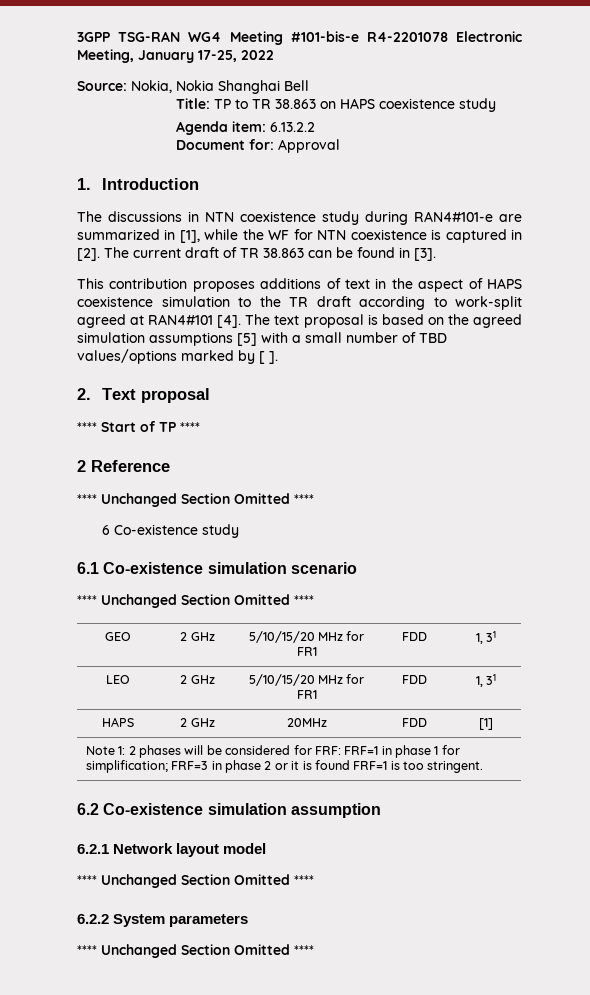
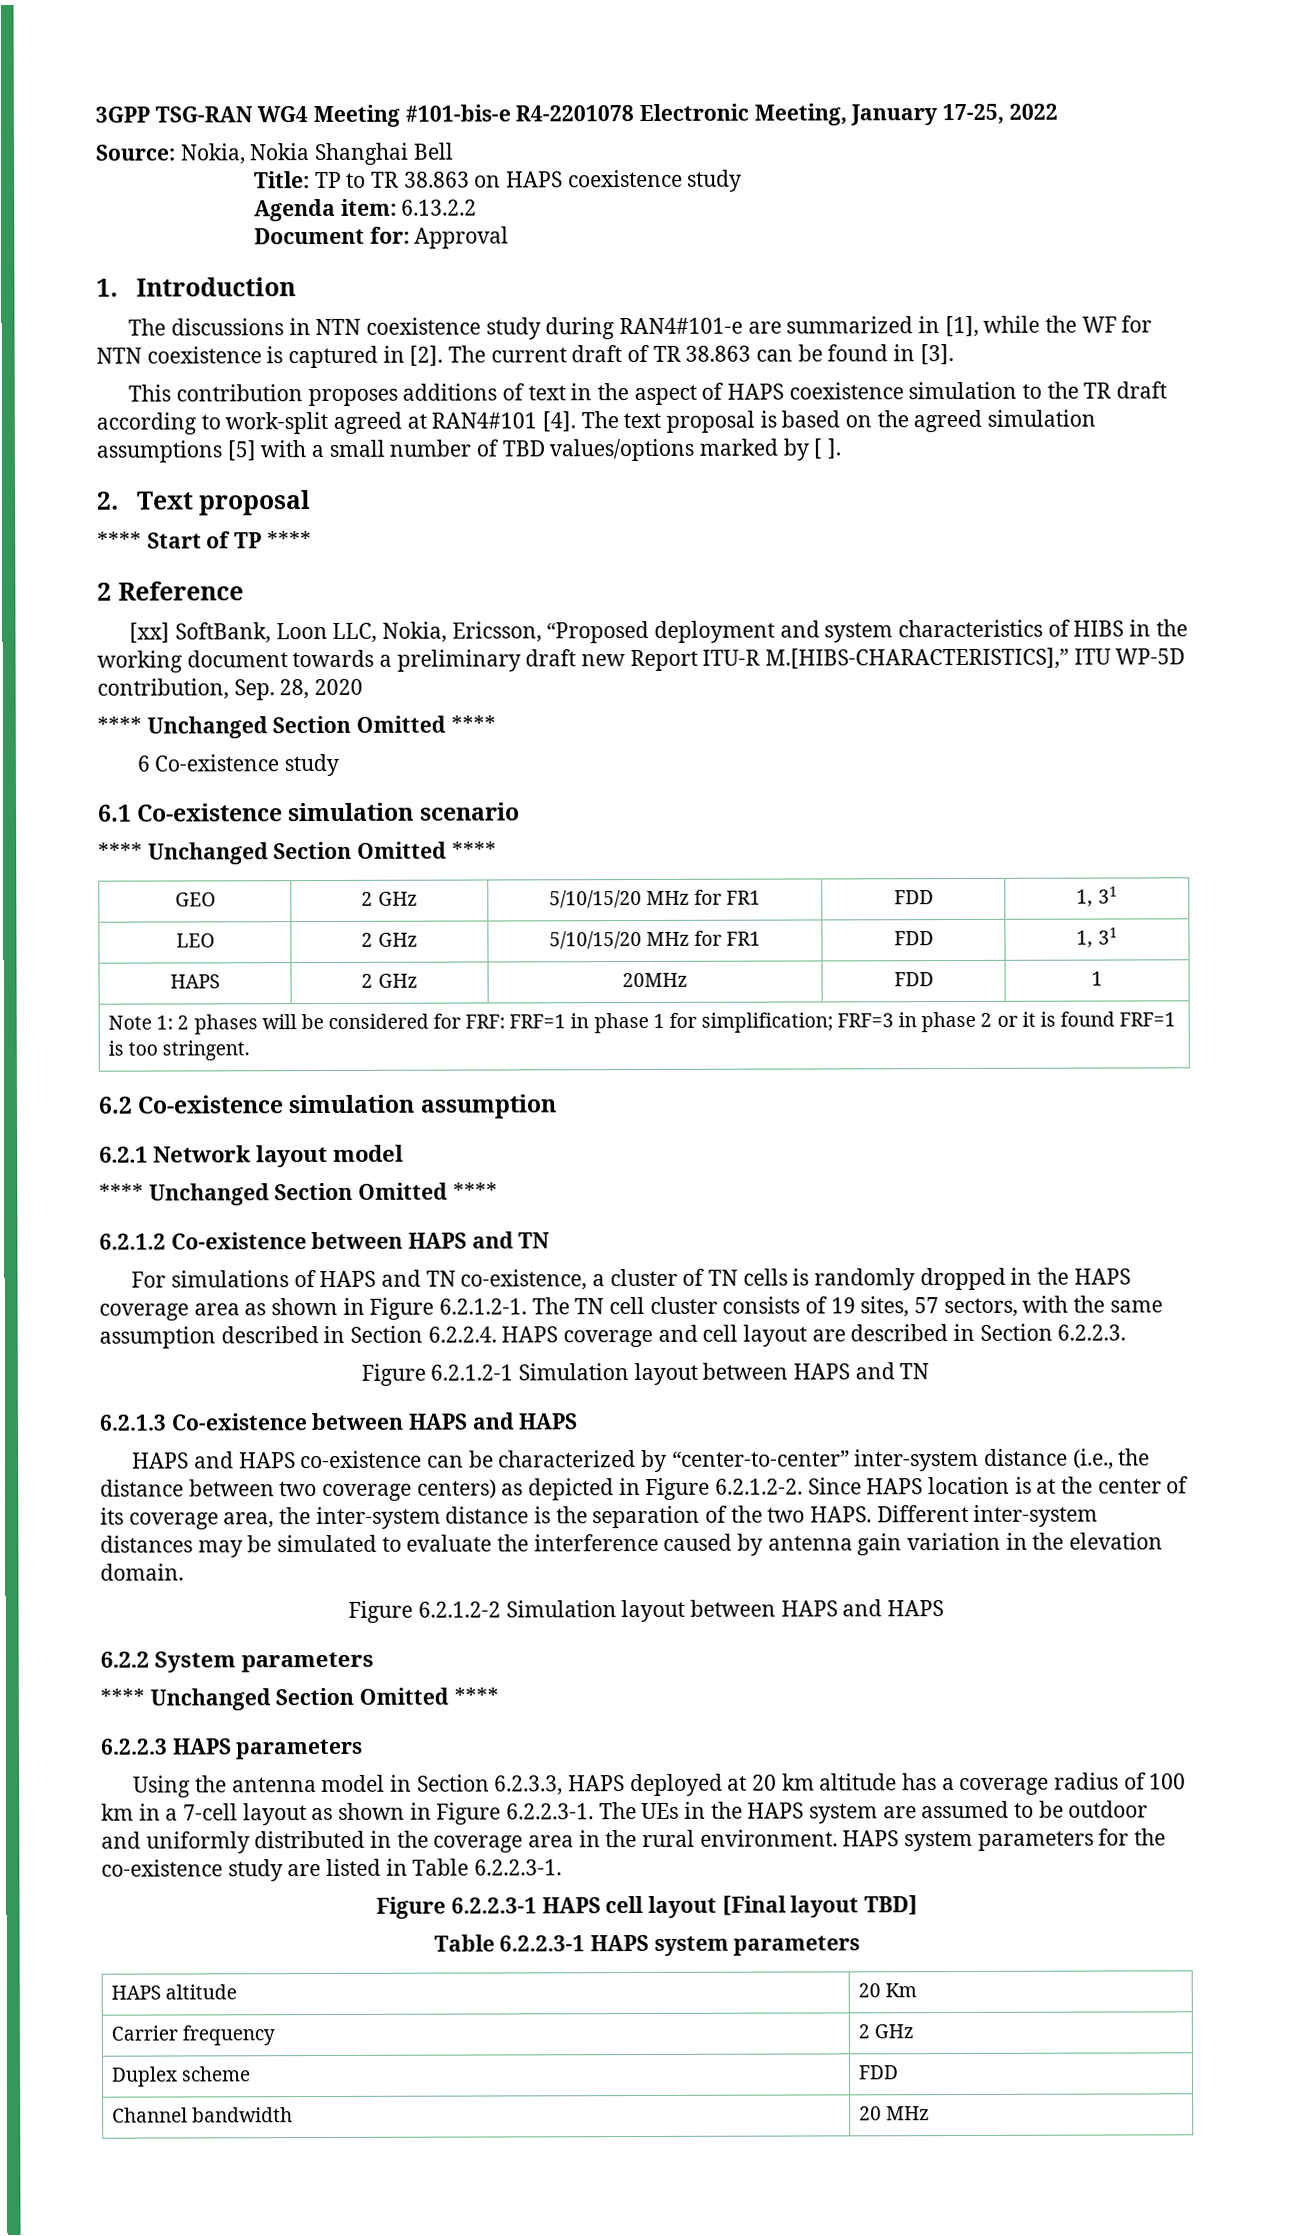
+ [xx] SoftBank, Loon LLC, Nokia, Ericsson, “Proposed deployment and system characteristics of HIBS in the working document towards a preliminary draft new Report ITU-R M.[HIBS-CHARACTERISTICS],” ITU WP-5D contribution, Sep. 28, 2020
- HAPS | 2 GHz | 20MHz | FDD | [1]
+ HAPS | 2 GHz | 20MHz | FDD | 1
+ 6.2.1.2 Co-existence between HAPS and TN
+ For simulations of HAPS and TN co-existence, a cluster of TN cells is randomly dropped in the HAPS coverage area as shown in Figure 6.2.1.2-1. The TN cell cluster consists of 19 sites, 57 sectors, with the same assumption described in Section 6.2.2.4. HAPS coverage and cell layout are described in Section 6.2.2.3.
+ Figure 6.2.1.2-1 Simulation layout between HAPS and TN
+ 6.2.1.3 Co-existence between HAPS and HAPS
+ HAPS and HAPS co-existence can be characterized by “center-to-center” inter-system distance (i.e., the distance between two coverage centers) as depicted in Figure 6.2.1.2-2. Since HAPS location is at the center of its coverage area, the inter-system distance is the separation of the two HAPS. Different inter-system distances may be simulated to evaluate the interference caused by antenna gain variation in the elevation domain.
+ Figure 6.2.1.2-2 Simulation layout between HAPS and HAPS
+ 6.2.2.3 HAPS parameters
+ Using the antenna model in Section 6.2.3.3, HAPS deployed at 20 km altitude has a coverage radius of 100 km in a 7-cell layout as shown in Figure 6.2.2.3-1. The UEs in the HAPS system are assumed to be outdoor and uniformly distributed in the coverage area in the rural environment. HAPS system parameters for the co-existence study are listed in Table 6.2.2.3-1.
+ Figure 6.2.2.3-1 HAPS cell layout [Final layout TBD]
+ Table 6.2.2.3-1 HAPS system parameters
+ HAPS altitude | 20 Km
+ Carrier frequency | 2 GHz
+ Duplex scheme | FDD
+ Channel bandwidth | 20 MHz

